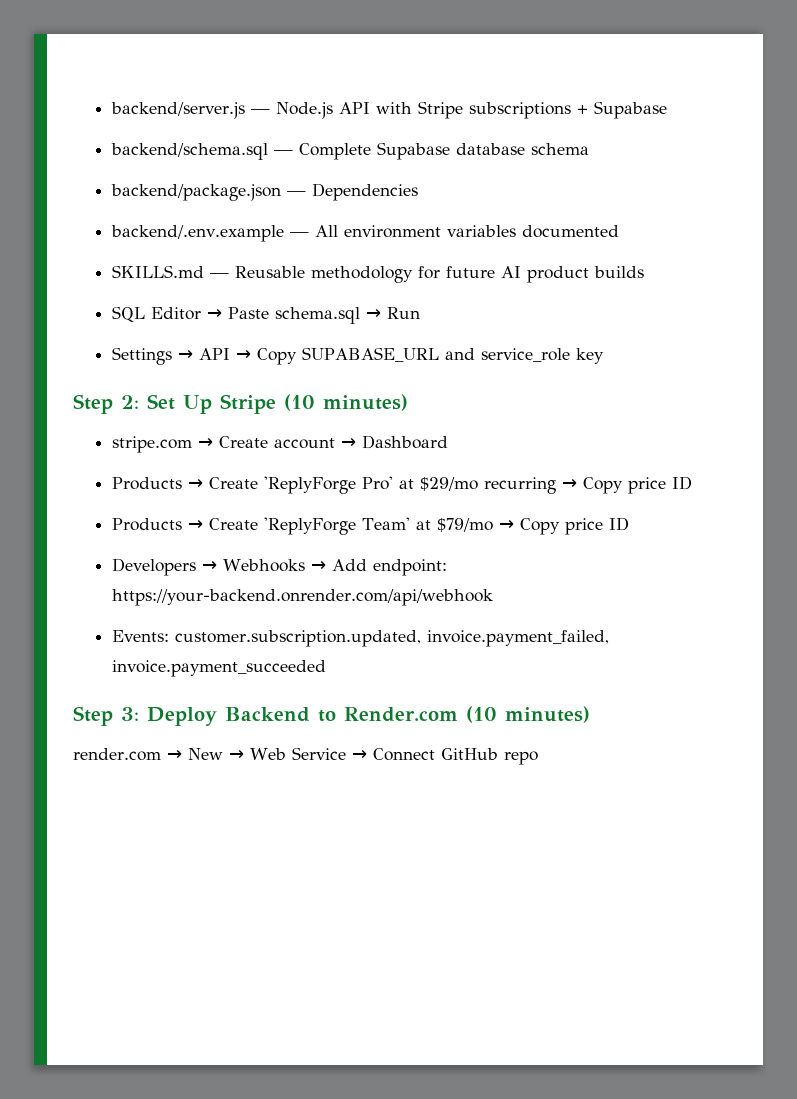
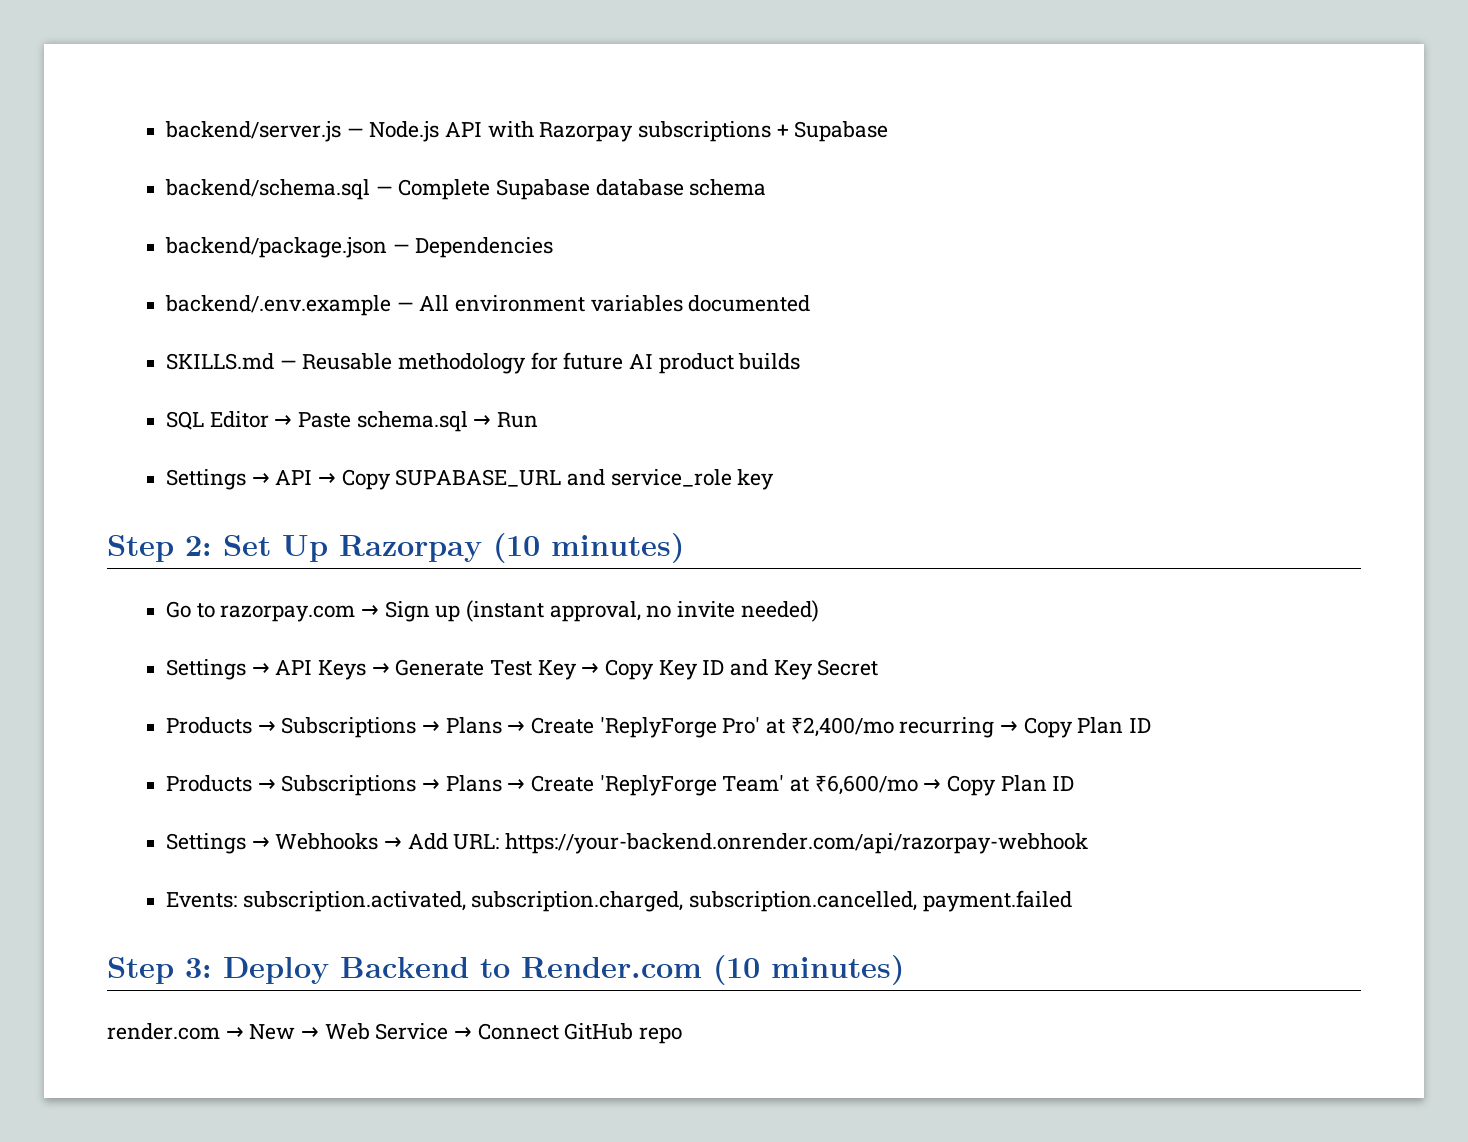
- backend/server.js — Node.js API with Stripe subscriptions + Supabase
+ backend/server.js — Node.js API with Razorpay subscriptions + Supabase
- Step 2: Set Up Stripe (10 minutes)
- stripe.com → Create account → Dashboard
- Products → Create 'ReplyForge Pro' at $29/mo recurring → Copy price ID
+ Step 2: Set Up Razorpay (10 minutes)
+ Go to razorpay.com → Sign up (instant approval, no invite needed)
+ Settings → API Keys → Generate Test Key → Copy Key ID and Key Secret
+ Products → Subscriptions → Plans → Create 'ReplyForge Pro' at ₹2,400/mo recurring → Copy Plan ID
- Products → Create 'ReplyForge Team' at $79/mo → Copy price ID
- Developers → Webhooks → Add endpoint: https://your-backend.onrender.com/api/webhook
+ Products → Subscriptions → Plans → Create 'ReplyForge Team' at ₹6,600/mo → Copy Plan ID
+ Settings → Webhooks → Add URL: https://your-backend.onrender.com/api/razorpay-webhook
- Events: customer.subscription.updated, invoice.payment_failed, invoice.payment_succeeded
+ Events: subscription.activated, subscription.charged, subscription.cancelled, payment.failed

